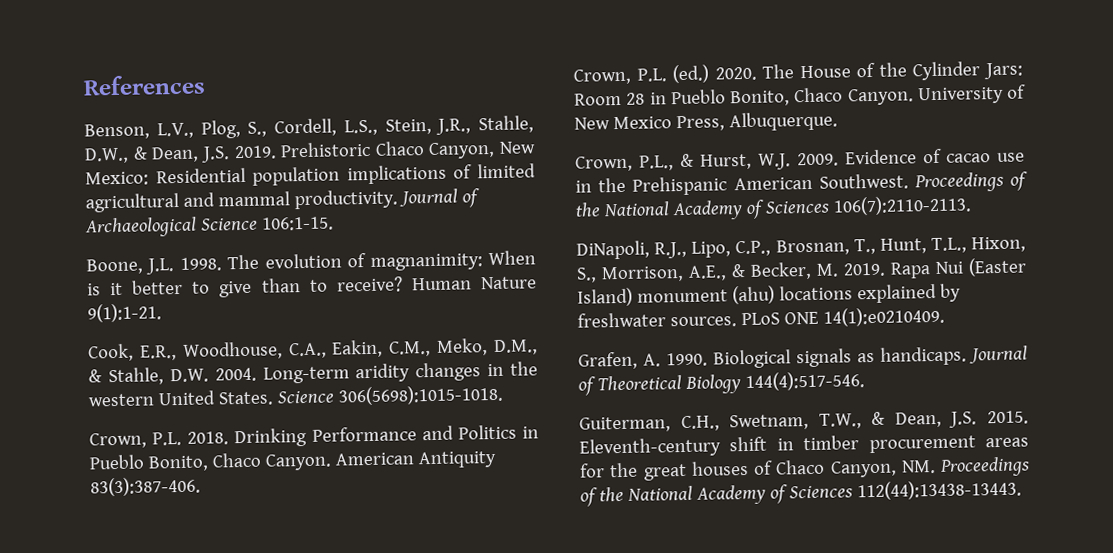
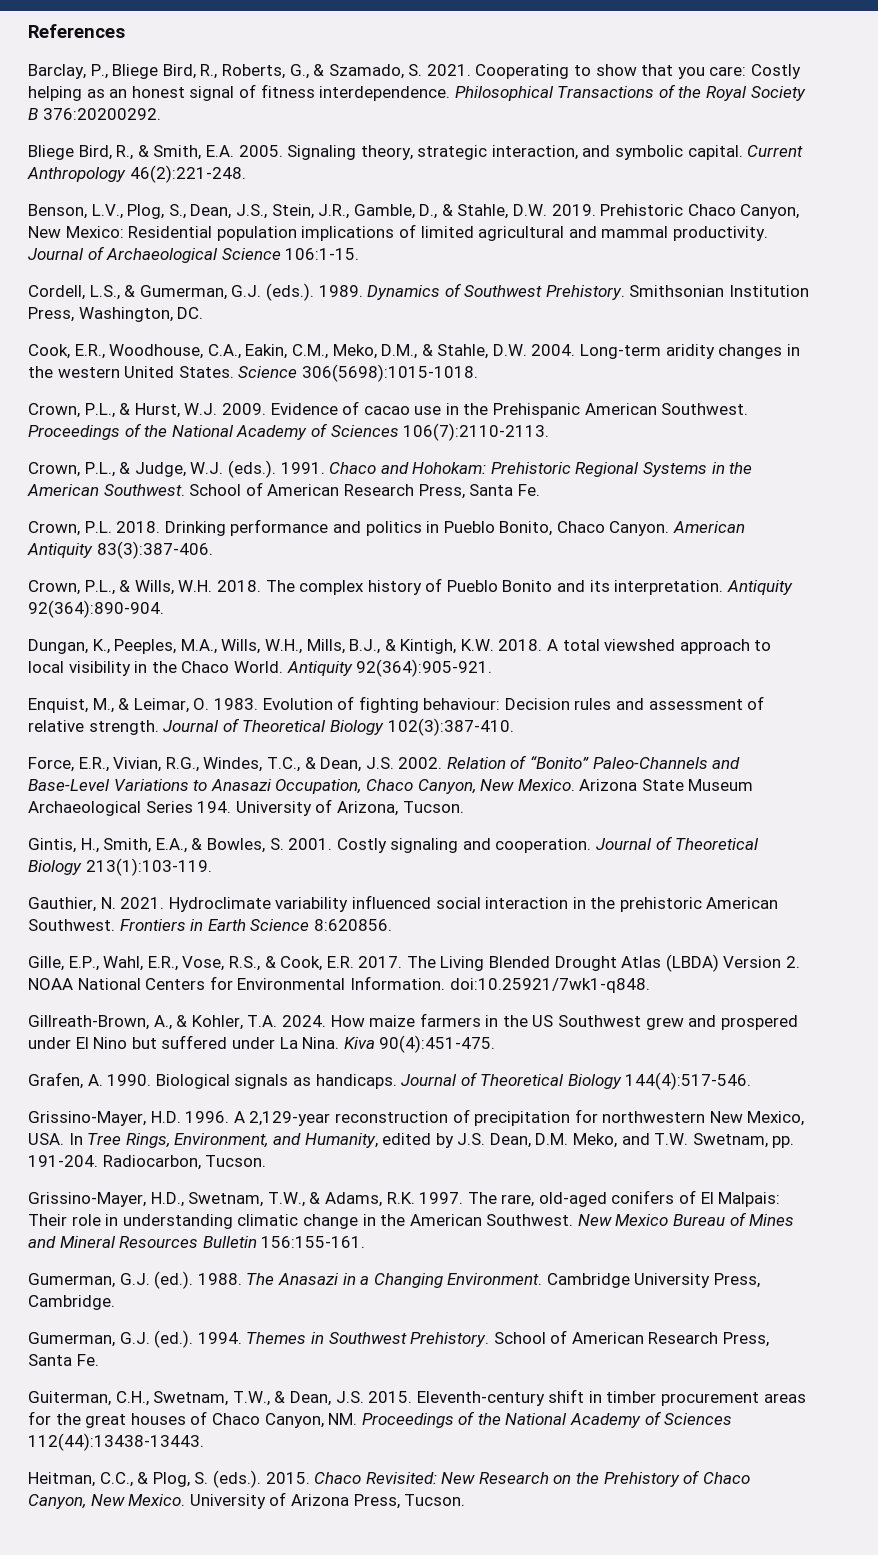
- Benson, L.V., Plog, S., Cordell, L.S., Stein, J.R., Stahle, D.W., & Dean, J.S. 2019.
+ Barclay, P., Bliege Bird, R., Roberts, G., & Szamado, S. 2021. Cooperating to show that you care: Costly helping as an honest signal of fitness interdependence. Philosophical Transactions of the Royal Society B 376:20200292.
+ Bliege Bird, R., & Smith, E.A. 2005. Signaling theory, strategic interaction, and symbolic capital. Current Anthropology 46(2):221-248.
+ Benson, L.V., Plog, S., Dean, J.S., Stein, J.R., Gamble, D., & Stahle, D.W. 2019.
- Boone, J.L. 1998. The evolution of magnanimity: When is it better to give than to receive? Human Nature 9(1):1-21.
+ Cordell, L.S., & Gumerman, G.J. (eds.). 1989. Dynamics of Southwest Prehistory. Smithsonian Institution Press, Washington, DC.
- Crown, P.L. 2018. Drinking Performance and Politics in Pueblo Bonito, Chaco Canyon. American Antiquity 83(3):387-406.
- Crown, P.L. (ed.) 2020. The House of the Cylinder Jars: Room 28 in Pueblo Bonito, Chaco Canyon. University of New Mexico Press, Albuquerque.
- DiNapoli, R.J., Lipo, C.P., Brosnan, T., Hunt, T.L., Hixon, S., Morrison, A.E., & Becker, M. 2019. Rapa Nui (Easter Island) monument (ahu) locations explained by freshwater sources. PLoS ONE 14(1):e0210409.
+ Crown, P.L., & Judge, W.J. (eds.). 1991. Chaco and Hohokam: Prehistoric Regional Systems in the American Southwest. School of American Research Press, Santa Fe.
+ Crown, P.L. 2018. Drinking performance and politics in Pueblo Bonito, Chaco Canyon. American Antiquity 83(3):387-406.
+ Crown, P.L., & Wills, W.H. 2018. The complex history of Pueblo Bonito and its interpretation. Antiquity 92(364):890-904.
+ Dungan, K., Peeples, M.A., Wills, W.H., Mills, B.J., & Kintigh, K.W. 2018. A total viewshed approach to local visibility in the Chaco World. Antiquity 92(364):905-921.
+ Enquist, M., & Leimar, O. 1983. Evolution of fighting behaviour: Decision rules and assessment of relative strength. Journal of Theoretical Biology 102(3):387-410.
+ Force, E.R., Vivian, R.G., Windes, T.C., & Dean, J.S. 2002. Relation of “Bonito” Paleo-Channels and Base-Level Variations to Anasazi Occupation, Chaco Canyon, New Mexico. Arizona State Museum Archaeological Series 194. University of Arizona, Tucson.
+ Gintis, H., Smith, E.A., & Bowles, S. 2001. Costly signaling and cooperation. Journal of Theoretical Biology 213(1):103-119.
+ Gauthier, N. 2021. Hydroclimate variability influenced social interaction in the prehistoric American Southwest. Frontiers in Earth Science 8:620856.
+ Gille, E.P., Wahl, E.R., Vose, R.S., & Cook, E.R. 2017. The Living Blended Drought Atlas (LBDA) Version 2. NOAA National Centers for Environmental Information. doi:10.25921/7wk1-q848.
+ Gillreath-Brown, A., & Kohler, T.A. 2024. How maize farmers in the US Southwest grew and prospered under El Nino but suffered under La Nina. Kiva 90(4):451-475.
+ Grissino-Mayer, H.D. 1996. A 2,129-year reconstruction of precipitation for northwestern New Mexico, USA. In Tree Rings, Environment, and Humanity, edited by J.S. Dean, D.M. Meko, and T.W. Swetnam, pp. 191-204. Radiocarbon, Tucson.
+ Grissino-Mayer, H.D., Swetnam, T.W., & Adams, R.K. 1997. The rare, old-aged conifers of El Malpais: Their role in understanding climatic change in the American Southwest. New Mexico Bureau of Mines and Mineral Resources Bulletin 156:155-161.
+ Gumerman, G.J. (ed.). 1988. The Anasazi in a Changing Environment. Cambridge University Press, Cambridge.
+ Gumerman, G.J. (ed.). 1994. Themes in Southwest Prehistory. School of American Research Press, Santa Fe.
+ Heitman, C.C., & Plog, S. (eds.). 2015. Chaco Revisited: New Research on the Prehistory of Chaco Canyon, New Mexico. University of Arizona Press, Tucson.

